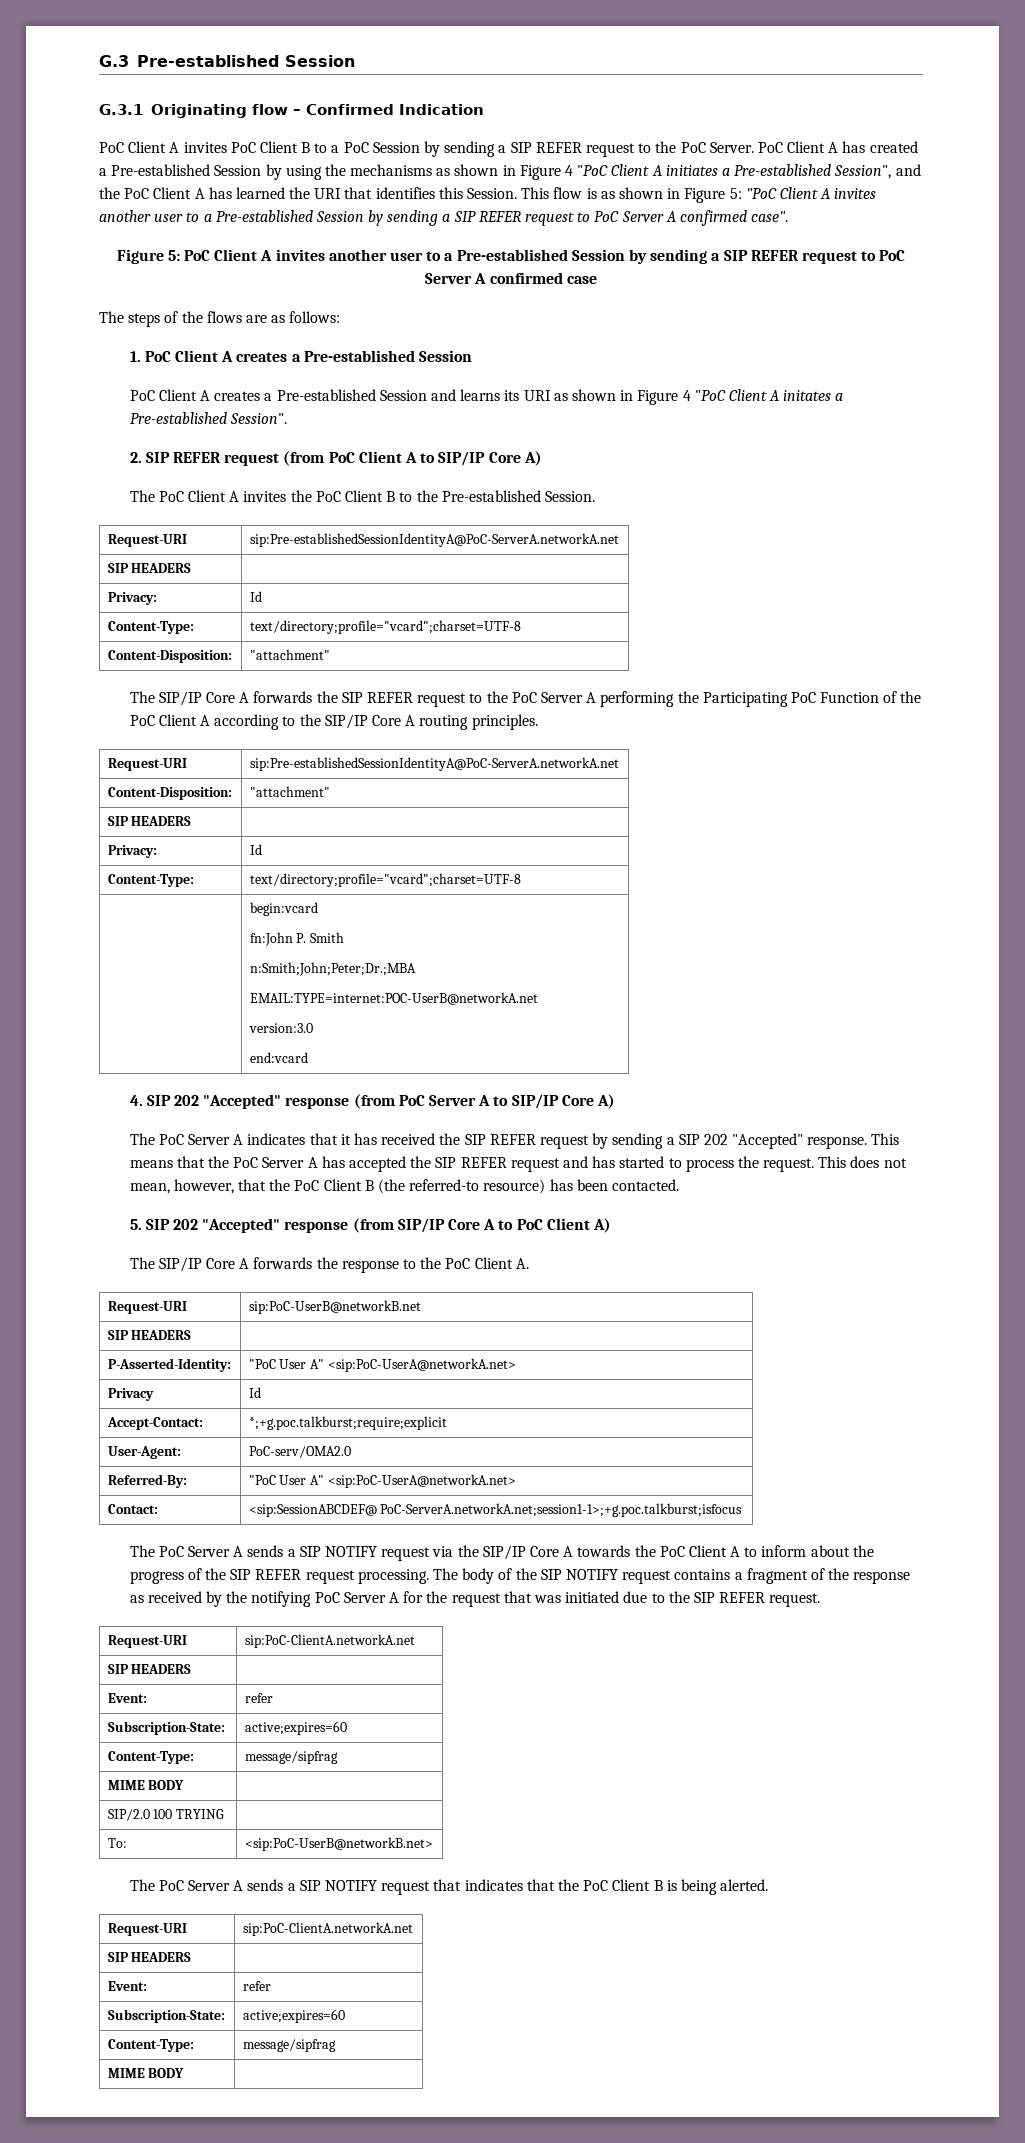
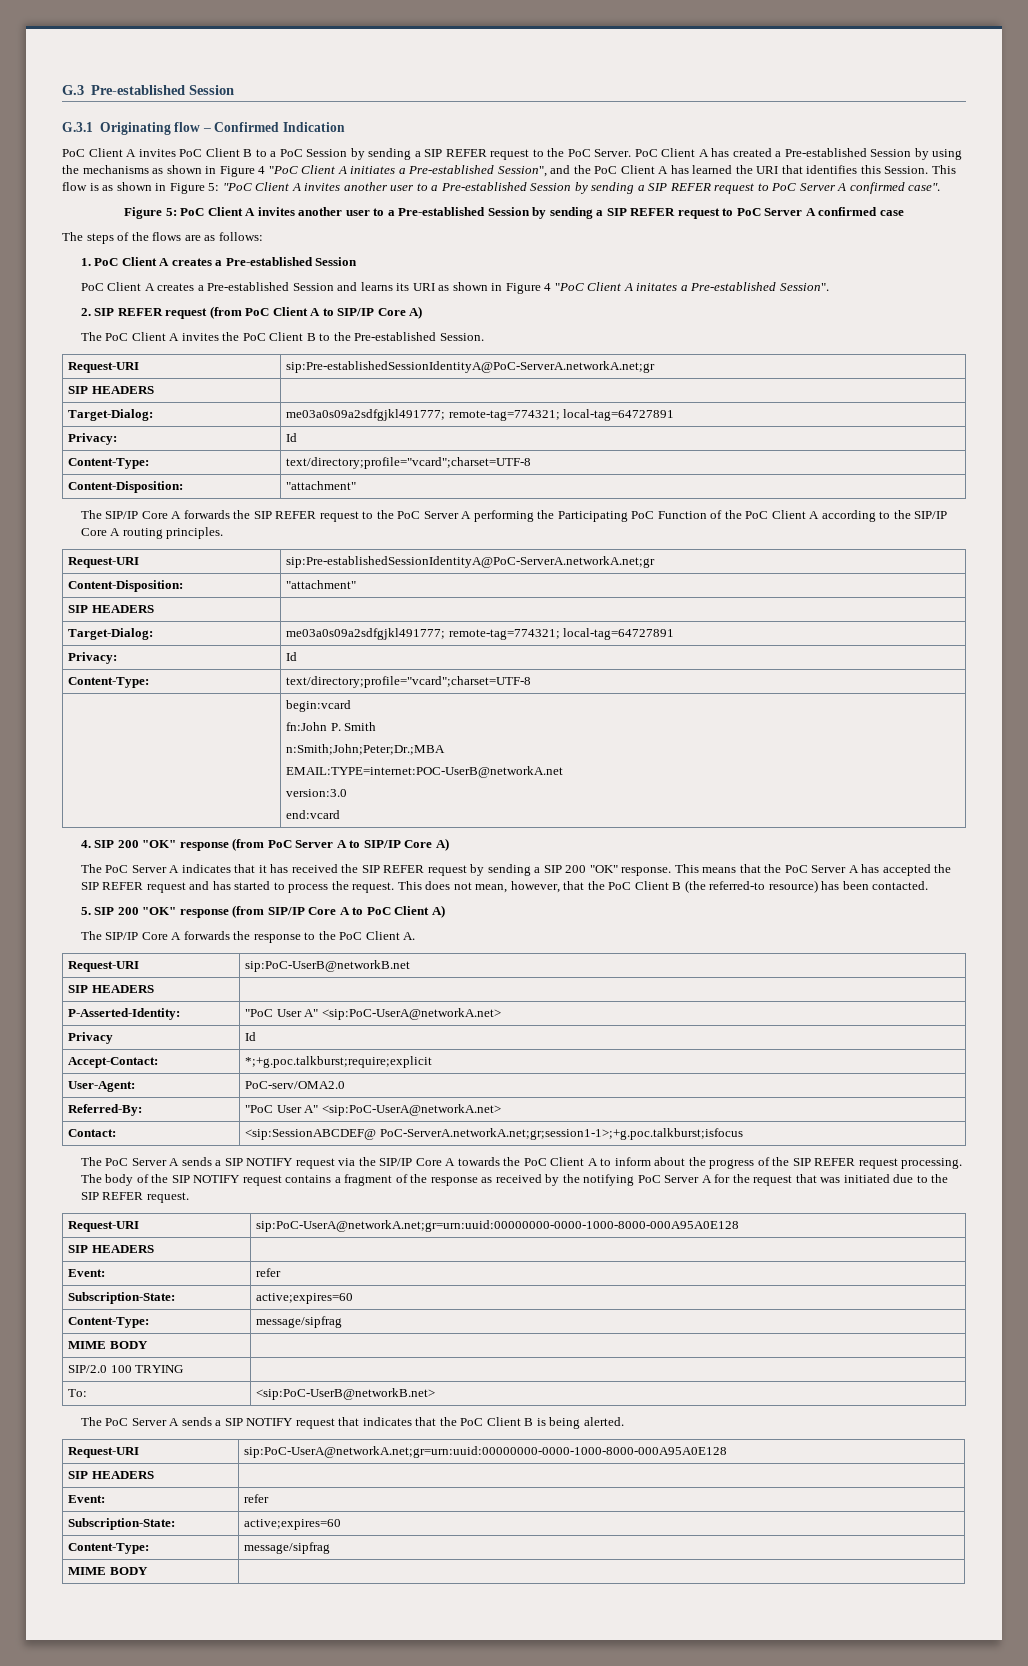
  The PoC Client A invites the PoC Client B to the Pre-established Session.
- Request-URI | sip:Pre-establishedSessionIdentityA@PoC-ServerA.networkA.net
+ Request-URI | sip:Pre-establishedSessionIdentityA@PoC-ServerA.networkA.net;gr
  SIP HEADERS |
+ Target-Dialog: | me03a0s09a2sdfgjkl491777; remote-tag=774321; local-tag=64727891
  The SIP/IP Core A forwards the SIP REFER request to the PoC Server A performing the Participating PoC Function of the PoC Client A according to the SIP/IP Core A routing principles.
- Request-URI | sip:Pre-establishedSessionIdentityA@PoC-ServerA.networkA.net
+ Request-URI | sip:Pre-establishedSessionIdentityA@PoC-ServerA.networkA.net;gr
  Content-Disposition: | "attachment"
  SIP HEADERS |
+ Target-Dialog: | me03a0s09a2sdfgjkl491777; remote-tag=774321; local-tag=64727891
- 4. SIP 202 "Accepted" response (from PoC Server A to SIP/IP Core A)
+ 4. SIP 200 "OK" response (from PoC Server A to SIP/IP Core A)
- The PoC Server A indicates that it has received the SIP REFER request by sending a SIP 202 "Accepted" response.
+ The PoC Server A indicates that it has received the SIP REFER request by sending a SIP 200 "OK" response.
- 5. SIP 202 "Accepted" response (from SIP/IP Core A to PoC Client A)
+ 5. SIP 200 "OK" response (from SIP/IP Core A to PoC Client A)
- Contact: | <sip:SessionABCDEF@ PoC-ServerA.networkA.net;session1-1>;+g.poc.talkburst;isfocus
+ Contact: | <sip:SessionABCDEF@ PoC-ServerA.networkA.net;gr;session1-1>;+g.poc.talkburst;isfocus
  The body of the SIP NOTIFY request contains a fragment of the response as received by the notifying PoC Server A for the request that was initiated due to the SIP REFER request.
- Request-URI | sip:PoC-ClientA.networkA.net
+ Request-URI | sip:PoC-UserA@networkA.net;gr=urn:uuid:00000000-0000-1000-8000-000A95A0E128
  The PoC Server A sends a SIP NOTIFY request that indicates that the PoC Client B is being alerted.
- Request-URI | sip:PoC-ClientA.networkA.net
+ Request-URI | sip:PoC-UserA@networkA.net;gr=urn:uuid:00000000-0000-1000-8000-000A95A0E128

